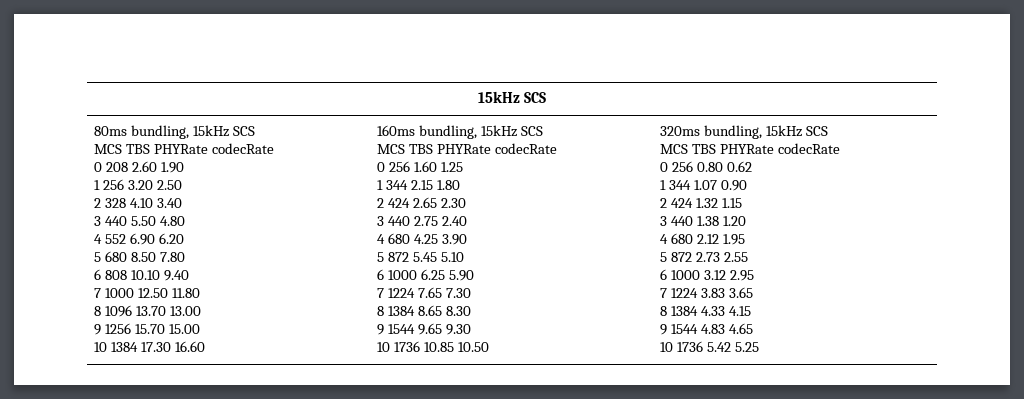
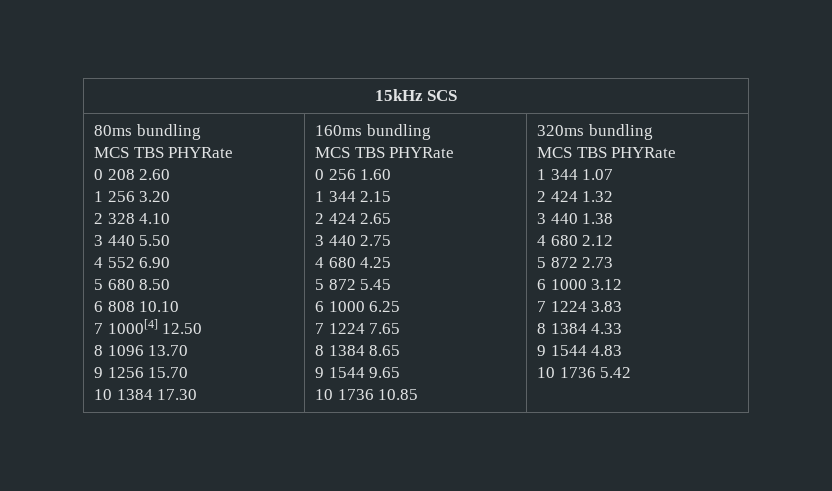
- 80ms bundling, 15kHz SCS
- MCS TBS PHYRate codecRate
+ 80ms bundling
+ MCS TBS PHYRate
- 0 208 2.60 1.90
+ 0 208 2.60
- 1 256 3.20 2.50
+ 1 256 3.20
- 2 328 4.10 3.40
+ 2 328 4.10
- 3 440 5.50 4.80
+ 3 440 5.50
- 4 552 6.90 6.20
+ 4 552 6.90
- 5 680 8.50 7.80
+ 5 680 8.50
- 6 808 10.10 9.40
- 7 1000 12.50 11.80
+ 6 808 10.10
+ 7 1000[4] 12.50
- 8 1096 13.70 13.00
+ 8 1096 13.70
- 9 1256 15.70 15.00
+ 9 1256 15.70
- 10 1384 17.30 16.60
+ 10 1384 17.30
- 160ms bundling, 15kHz SCS
- MCS TBS PHYRate codecRate
+ 160ms bundling
+ MCS TBS PHYRate
- 0 256 1.60 1.25
+ 0 256 1.60
- 1 344 2.15 1.80
+ 1 344 2.15
- 2 424 2.65 2.30
+ 2 424 2.65
- 3 440 2.75 2.40
+ 3 440 2.75
- 4 680 4.25 3.90
+ 4 680 4.25
- 5 872 5.45 5.10
+ 5 872 5.45
- 6 1000 6.25 5.90
+ 6 1000 6.25
- 7 1224 7.65 7.30
+ 7 1224 7.65
- 8 1384 8.65 8.30
+ 8 1384 8.65
- 9 1544 9.65 9.30
+ 9 1544 9.65
- 10 1736 10.85 10.50
+ 10 1736 10.85
- 320ms bundling, 15kHz SCS
- MCS TBS PHYRate codecRate
- 0 256 0.80 0.62
+ 320ms bundling
+ MCS TBS PHYRate
- 1 344 1.07 0.90
+ 1 344 1.07
- 2 424 1.32 1.15
+ 2 424 1.32
- 3 440 1.38 1.20
+ 3 440 1.38
- 4 680 2.12 1.95
+ 4 680 2.12
- 5 872 2.73 2.55
+ 5 872 2.73
- 6 1000 3.12 2.95
+ 6 1000 3.12
- 7 1224 3.83 3.65
+ 7 1224 3.83
- 8 1384 4.33 4.15
+ 8 1384 4.33
- 9 1544 4.83 4.65
+ 9 1544 4.83
- 10 1736 5.42 5.25
+ 10 1736 5.42

